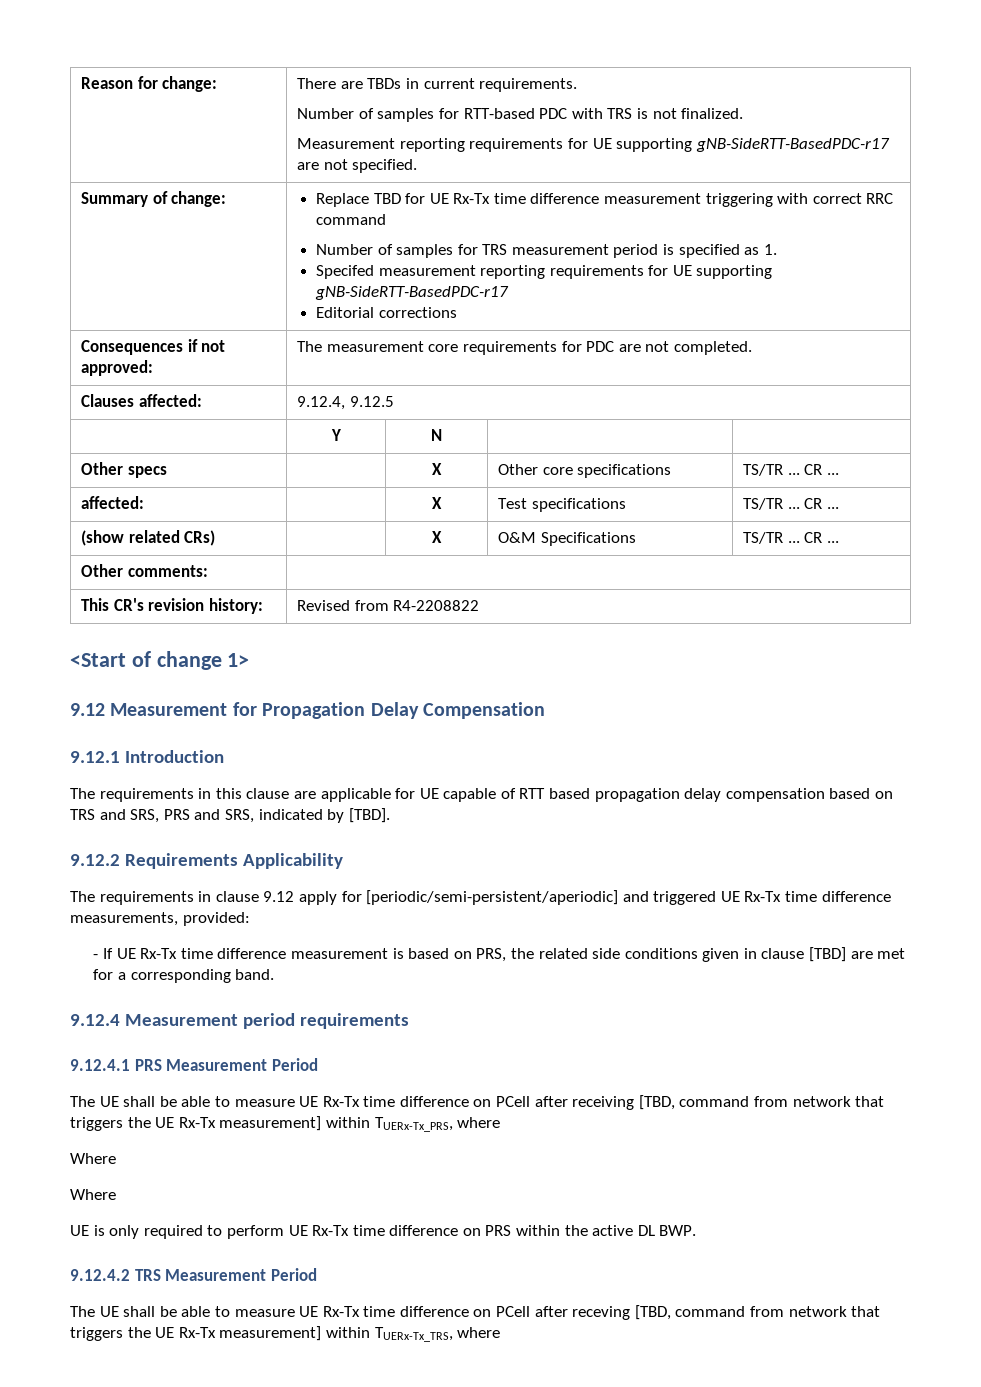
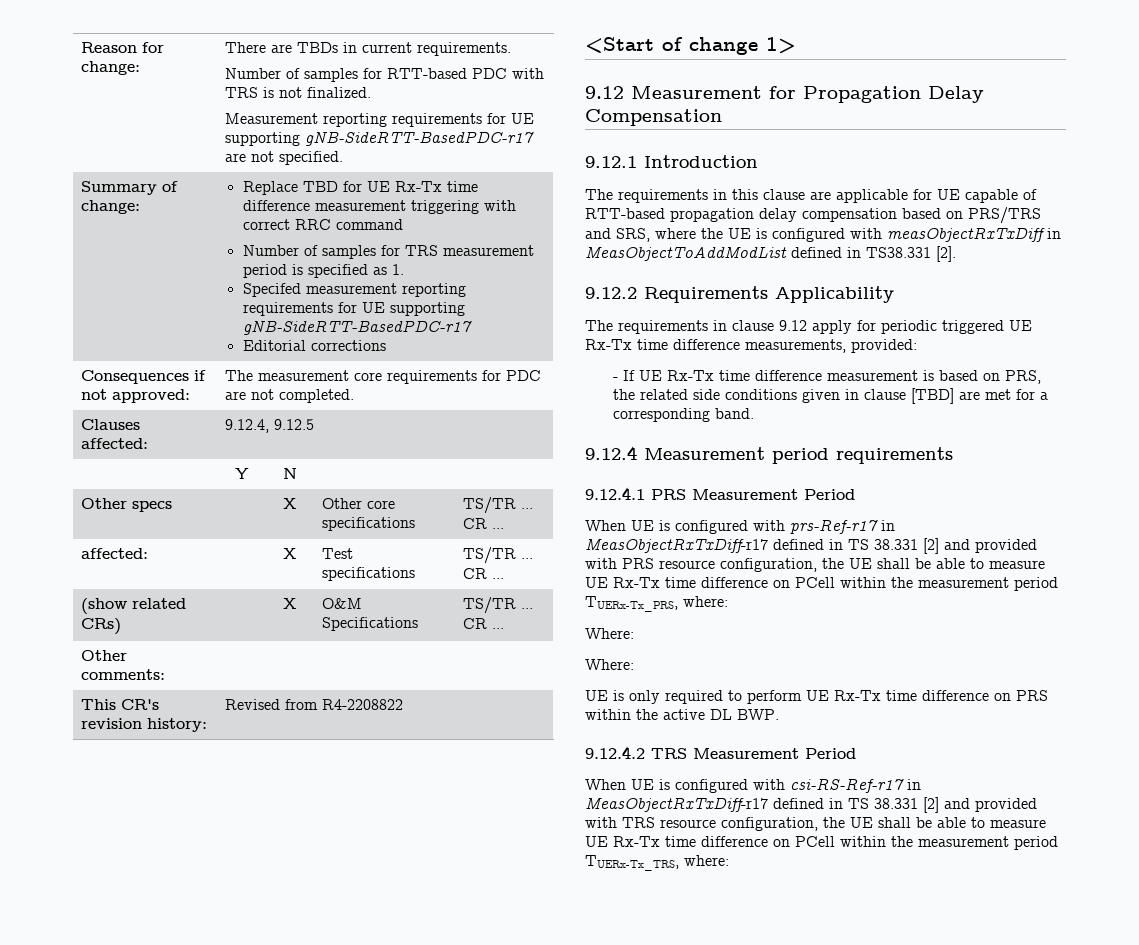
- The requirements in this clause are applicable for UE capable of RTT based propagation delay compensation based on TRS and SRS, PRS and SRS, indicated by [TBD].
+ The requirements in this clause are applicable for UE capable of RTT-based propagation delay compensation based on PRS/TRS and SRS, where the UE is configured with measObjectRxTxDiff in MeasObjectToAddModList defined in TS38.331 [2].
- The requirements in clause 9.12 apply for [periodic/semi-persistent/aperiodic] and triggered UE Rx-Tx time difference measurements, provided:
+ The requirements in clause 9.12 apply for periodic triggered UE Rx-Tx time difference measurements, provided:
- The UE shall be able to measure UE Rx-Tx time difference on PCell after receiving [TBD, command from network that triggers the UE Rx-Tx measurement] within TUERx-Tx_PRS, where
- Where
- Where
+ When UE is configured with prs-Ref-r17 in MeasObjectRxTxDiff-r17 defined in TS 38.331 [2] and provided with PRS resource configuration, the UE shall be able to measure UE Rx-Tx time difference on PCell within the measurement period TUERx-Tx_PRS, where:
+ Where:
+ Where:
- The UE shall be able to measure UE Rx-Tx time difference on PCell after receving [TBD, command from network that triggers the UE Rx-Tx measurement] within TUERx-Tx_TRS, where
+ When UE is configured with csi-RS-Ref-r17 in MeasObjectRxTxDiff-r17 defined in TS 38.331 [2] and provided with TRS resource configuration, the UE shall be able to measure UE Rx-Tx time difference on PCell within the measurement period TUERx-Tx_TRS, where:

